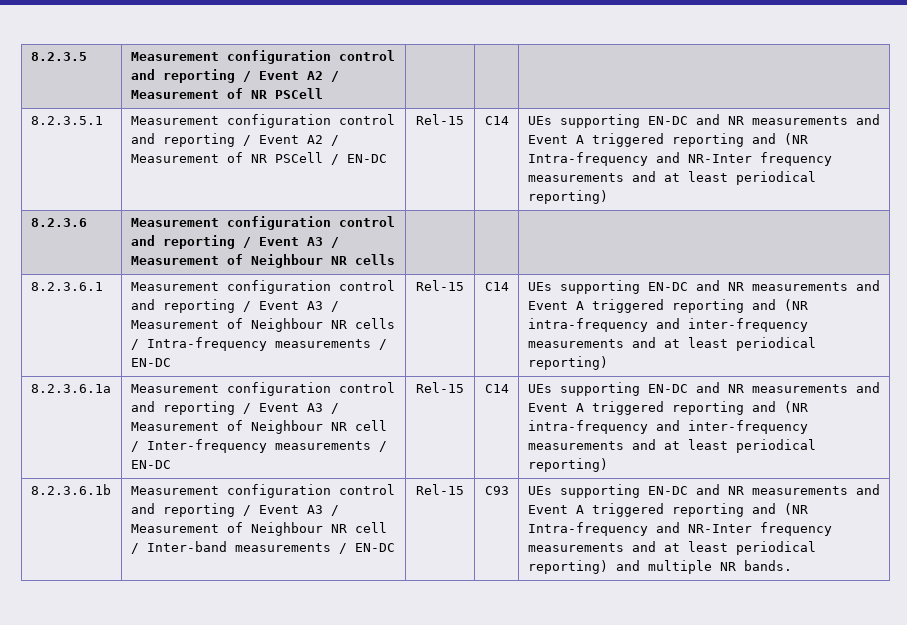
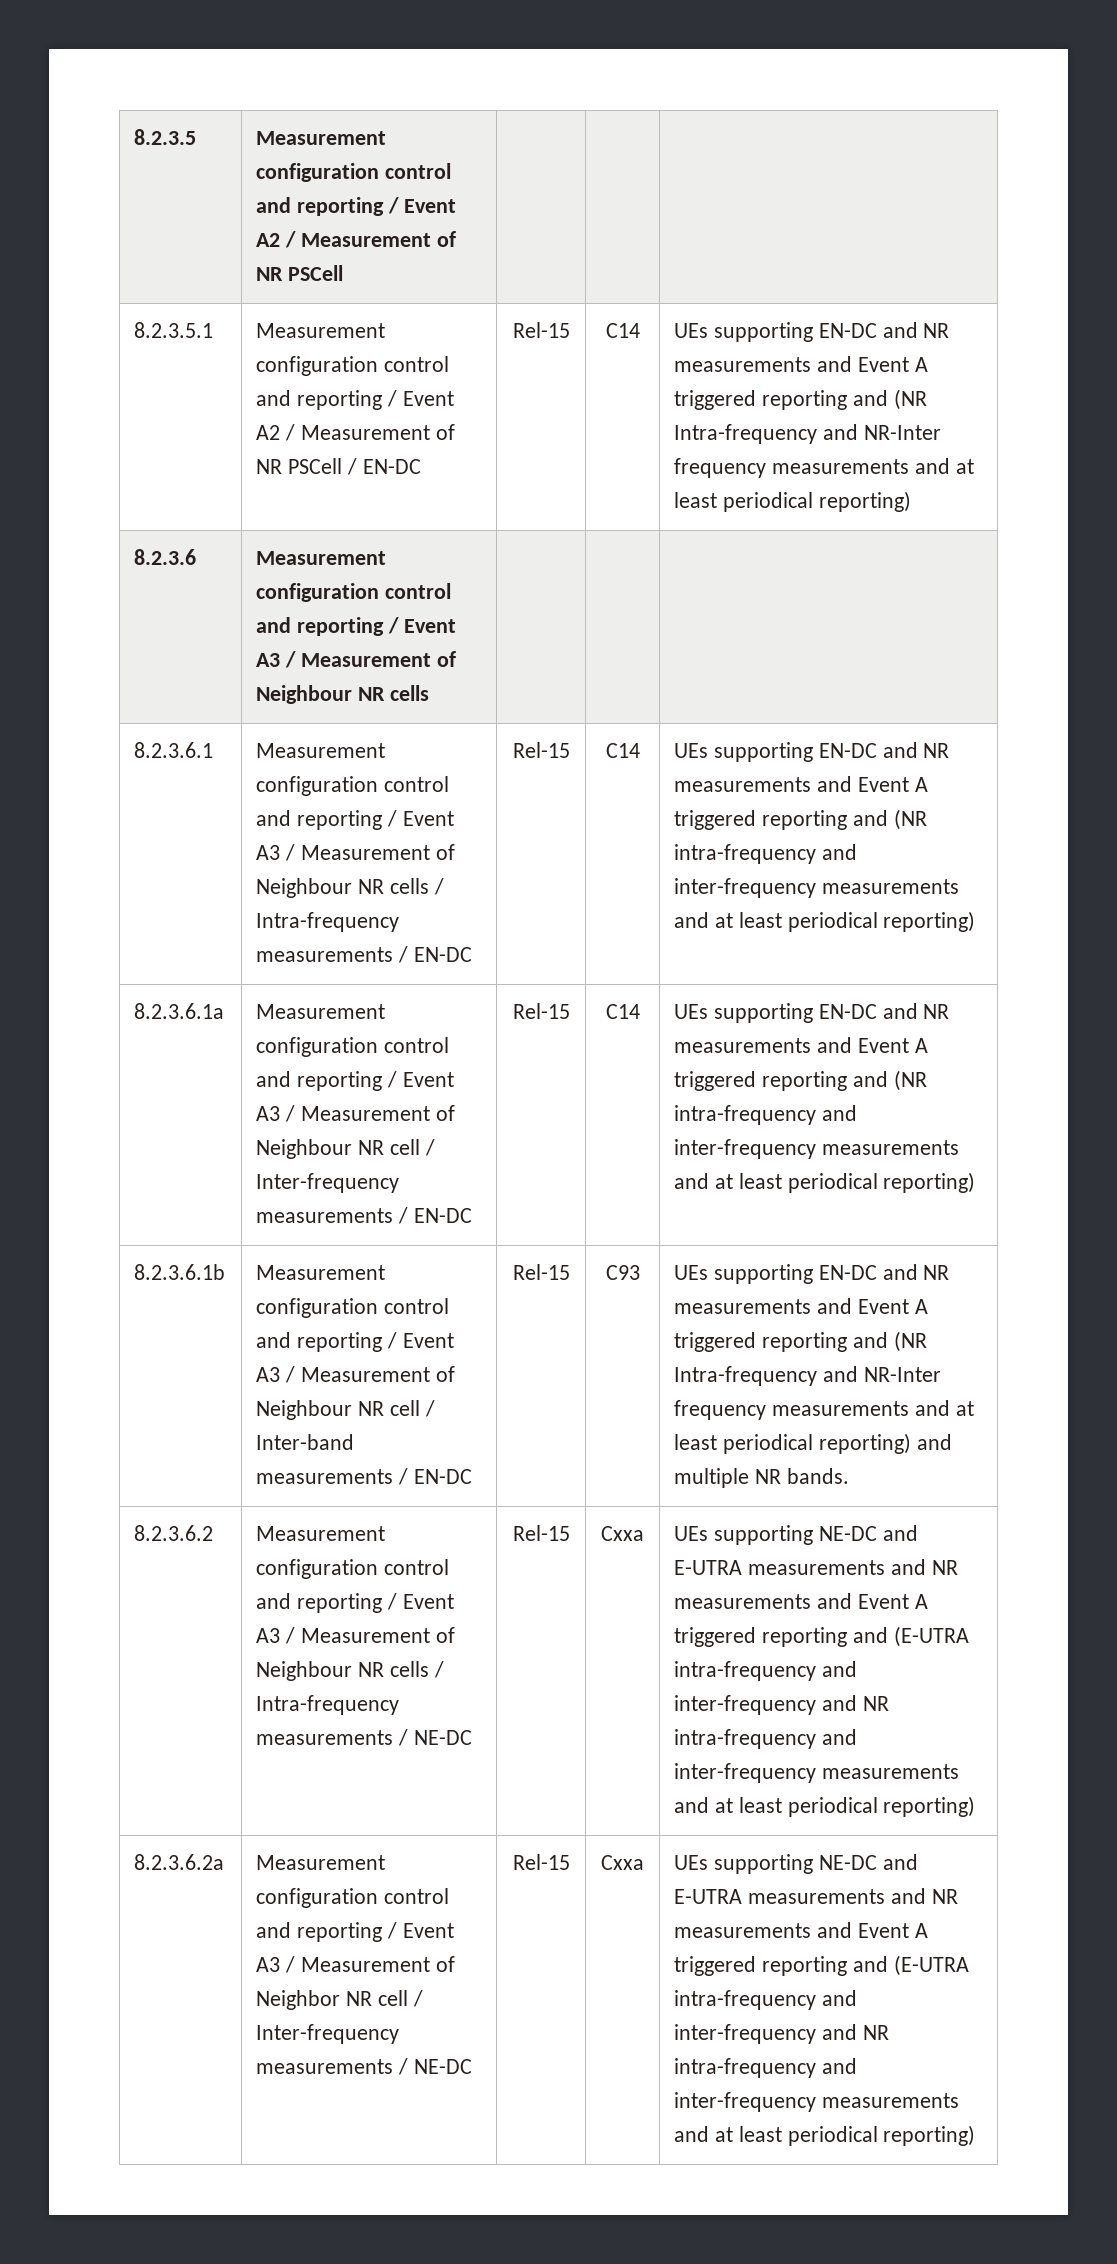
+ 8.2.3.6.2 | Measurement configuration control and reporting / Event A3 / Measurement of Neighbour NR cells / Intra-frequency measurements / NE-DC | Rel-15 | Cxxa | UEs supporting NE-DC and E-UTRA measurements and NR measurements and Event A triggered reporting and (E-UTRA intra-frequency and inter-frequency and NR intra-frequency and inter-frequency measurements and at least periodical reporting)
+ 8.2.3.6.2a | Measurement configuration control and reporting / Event A3 / Measurement of Neighbor NR cell / Inter-frequency measurements / NE-DC | Rel-15 | Cxxa | UEs supporting NE-DC and E-UTRA measurements and NR measurements and Event A triggered reporting and (E-UTRA intra-frequency and inter-frequency and NR intra-frequency and inter-frequency measurements and at least periodical reporting)

